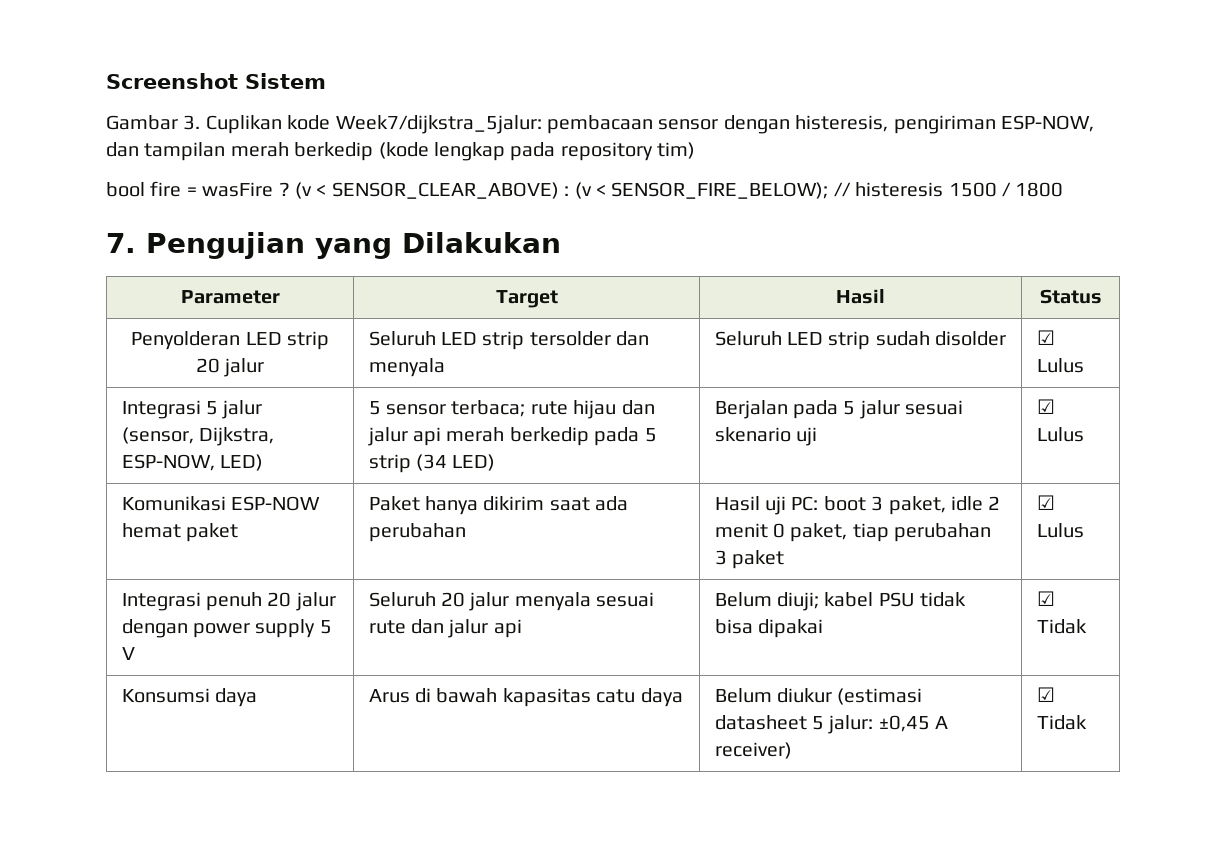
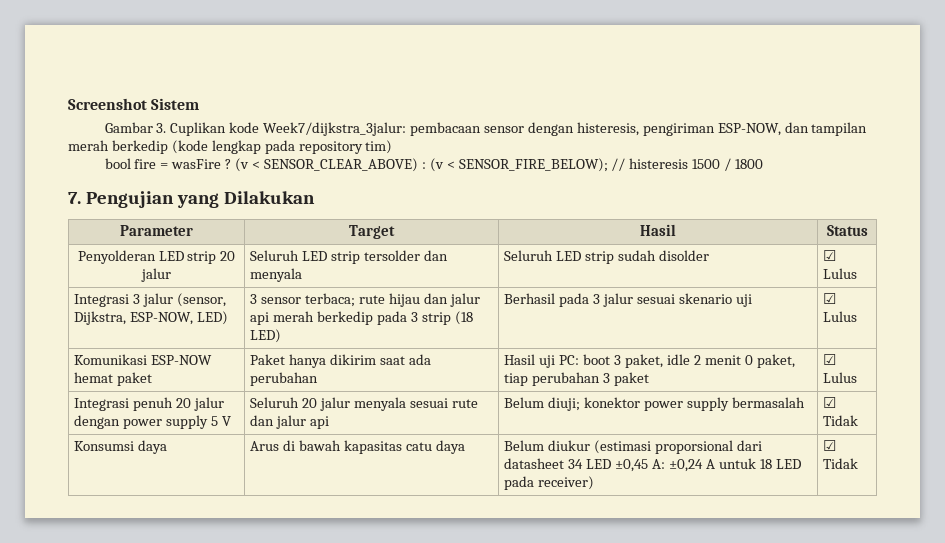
- Gambar 3. Cuplikan kode Week7/dijkstra_5jalur: pembacaan sensor dengan histeresis, pengiriman ESP-NOW, dan tampilan merah berkedip (kode lengkap pada repository tim)
+ Gambar 3. Cuplikan kode Week7/dijkstra_3jalur: pembacaan sensor dengan histeresis, pengiriman ESP-NOW, dan tampilan merah berkedip (kode lengkap pada repository tim)
- Integrasi 5 jalur (sensor, Dijkstra, ESP-NOW, LED) | 5 sensor terbaca; rute hijau dan jalur api merah berkedip pada 5 strip (34 LED) | Berjalan pada 5 jalur sesuai skenario uji | ☑ Lulus
+ Integrasi 3 jalur (sensor, Dijkstra, ESP-NOW, LED) | 3 sensor terbaca; rute hijau dan jalur api merah berkedip pada 3 strip (18 LED) | Berhasil pada 3 jalur sesuai skenario uji | ☑ Lulus
- Integrasi penuh 20 jalur dengan power supply 5 V | Seluruh 20 jalur menyala sesuai rute dan jalur api | Belum diuji; kabel PSU tidak bisa dipakai | ☑ Tidak
+ Integrasi penuh 20 jalur dengan power supply 5 V | Seluruh 20 jalur menyala sesuai rute dan jalur api | Belum diuji; konektor power supply bermasalah | ☑ Tidak
- Konsumsi daya | Arus di bawah kapasitas catu daya | Belum diukur (estimasi datasheet 5 jalur: ±0,45 A receiver) | ☑ Tidak
+ Konsumsi daya | Arus di bawah kapasitas catu daya | Belum diukur (estimasi proporsional dari datasheet 34 LED ±0,45 A: ±0,24 A untuk 18 LED pada receiver) | ☑ Tidak

